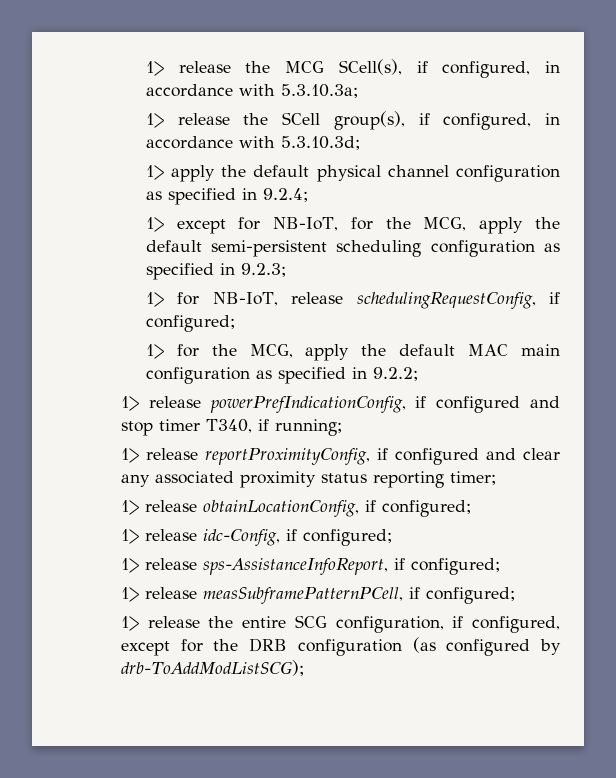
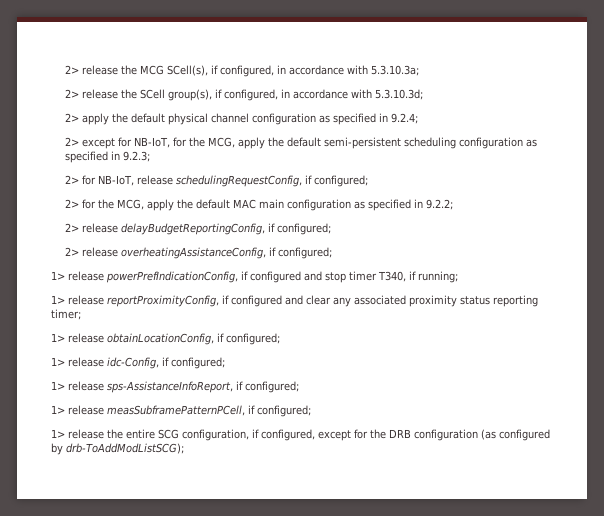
- 1> release the MCG SCell(s), if configured, in accordance with 5.3.10.3a;
+ 2> release the MCG SCell(s), if configured, in accordance with 5.3.10.3a;
- 1> release the SCell group(s), if configured, in accordance with 5.3.10.3d;
+ 2> release the SCell group(s), if configured, in accordance with 5.3.10.3d;
- 1> apply the default physical channel configuration as specified in 9.2.4;
+ 2> apply the default physical channel configuration as specified in 9.2.4;
- 1> except for NB-IoT, for the MCG, apply the default semi-persistent scheduling configuration as specified in 9.2.3;
+ 2> except for NB-IoT, for the MCG, apply the default semi-persistent scheduling configuration as specified in 9.2.3;
- 1> for NB-IoT, release schedulingRequestConfig, if configured;
+ 2> for NB-IoT, release schedulingRequestConfig, if configured;
- 1> for the MCG, apply the default MAC main configuration as specified in 9.2.2;
+ 2> for the MCG, apply the default MAC main configuration as specified in 9.2.2;
+ 2> release delayBudgetReportingConfig, if configured;
+ 2> release overheatingAssistanceConfig, if configured;

